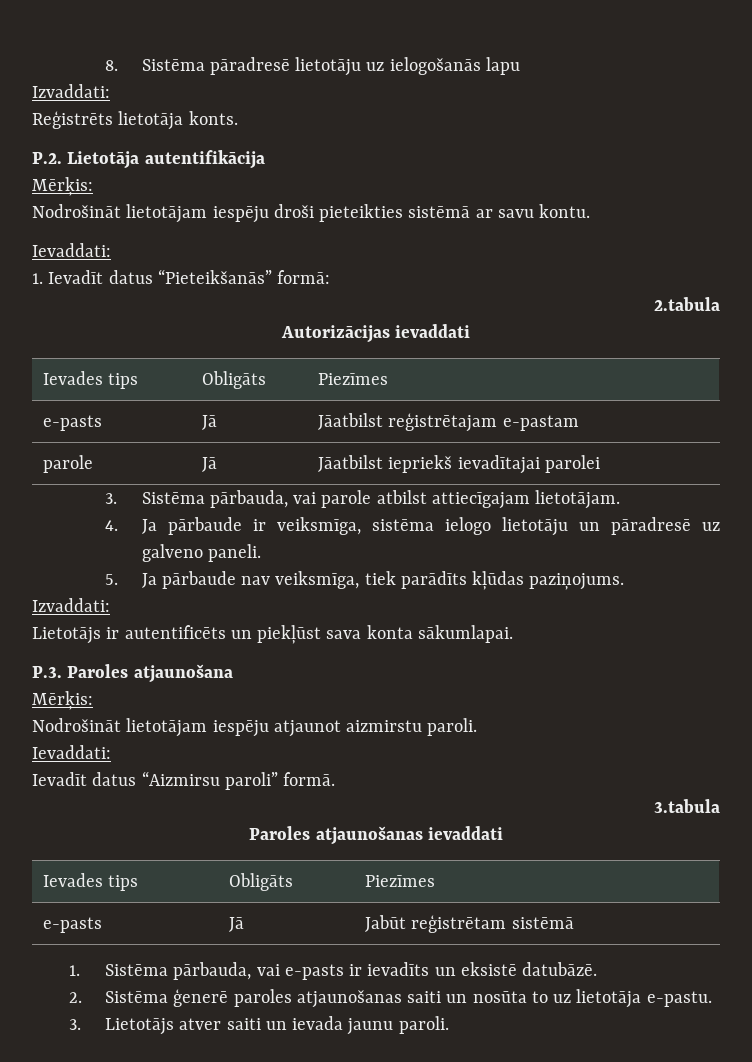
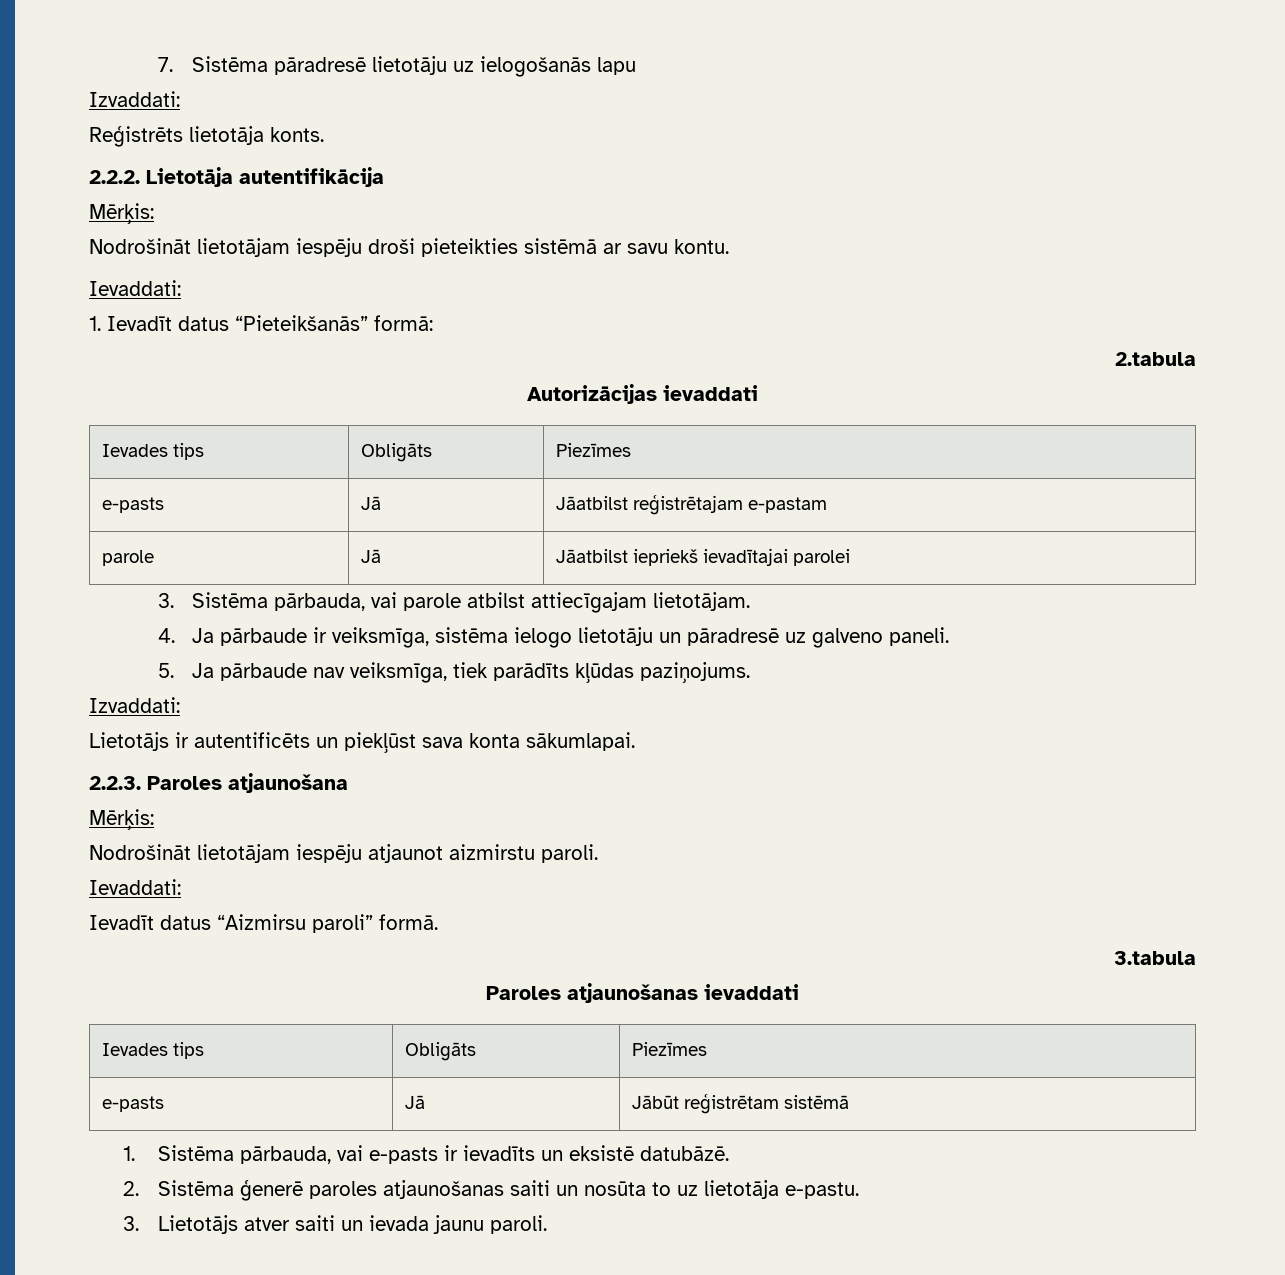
- 8. Sistēma pāradresē lietotāju uz ielogošanās lapu
+ 7. Sistēma pāradresē lietotāju uz ielogošanās lapu
- P.2. Lietotāja autentifikācija
+ 2.2.2. Lietotāja autentifikācija
- P.3. Paroles atjaunošana
+ 2.2.3. Paroles atjaunošana
- e-pasts | Jā | Jabūt reģistrētam sistēmā
+ e-pasts | Jā | Jābūt reģistrētam sistēmā

